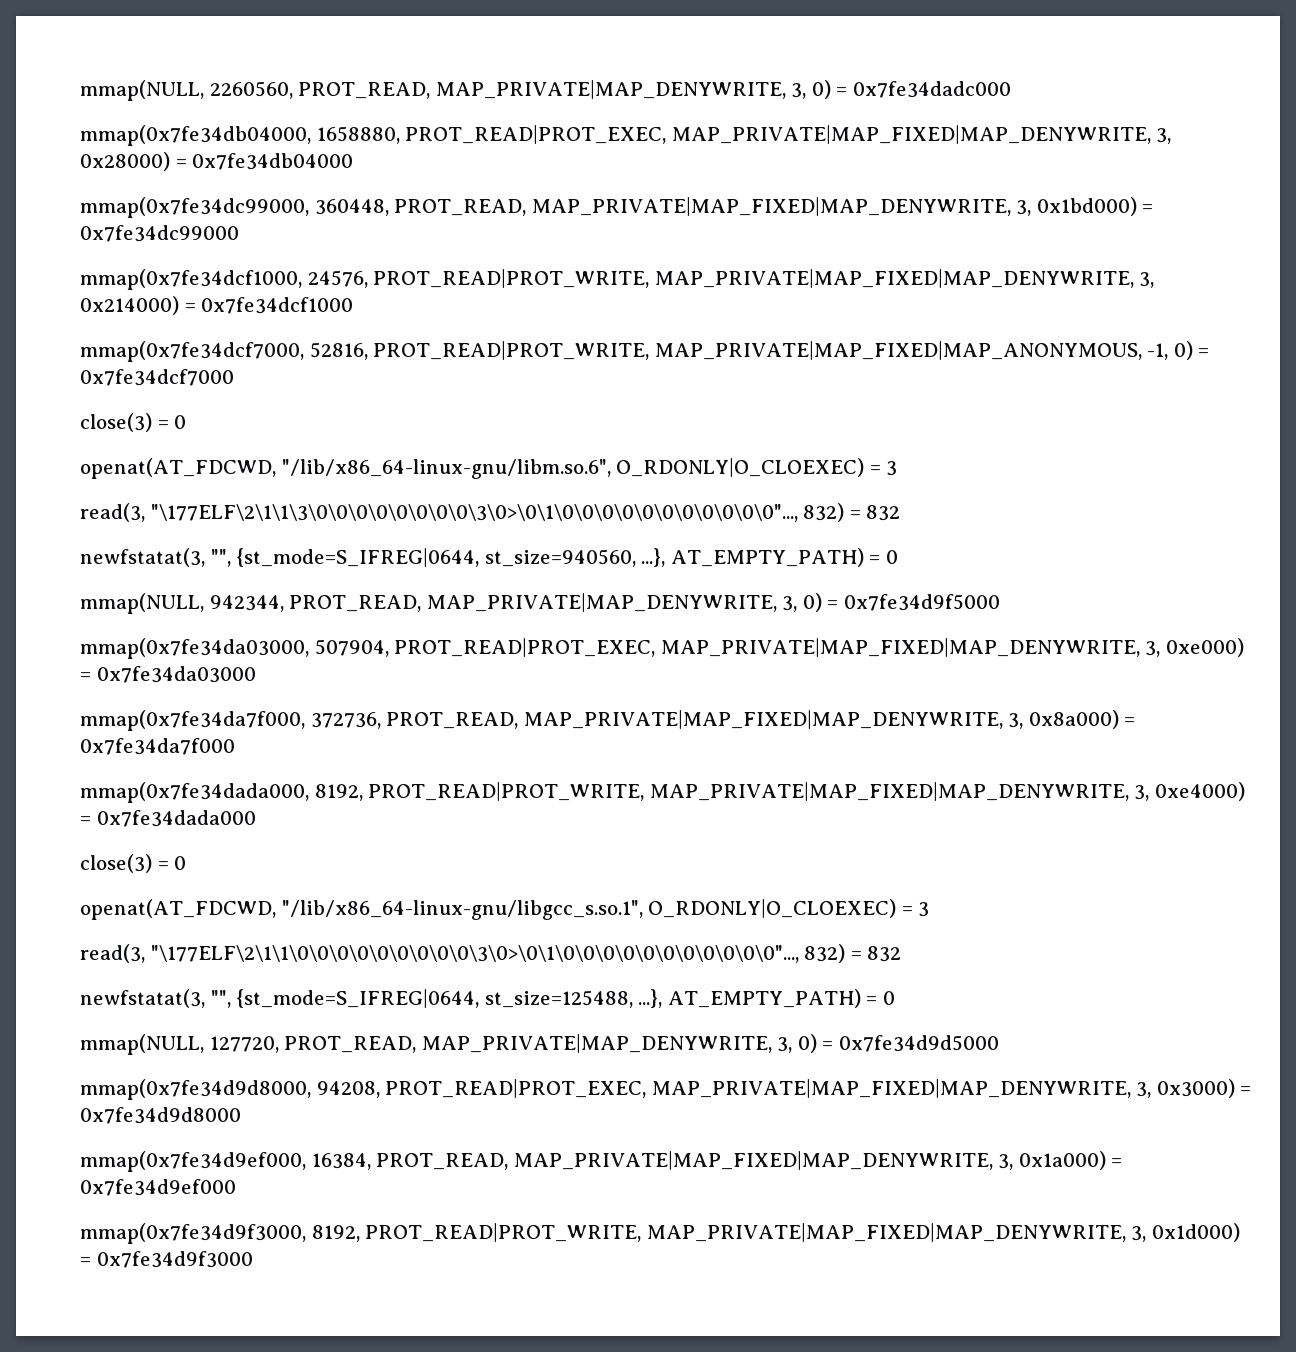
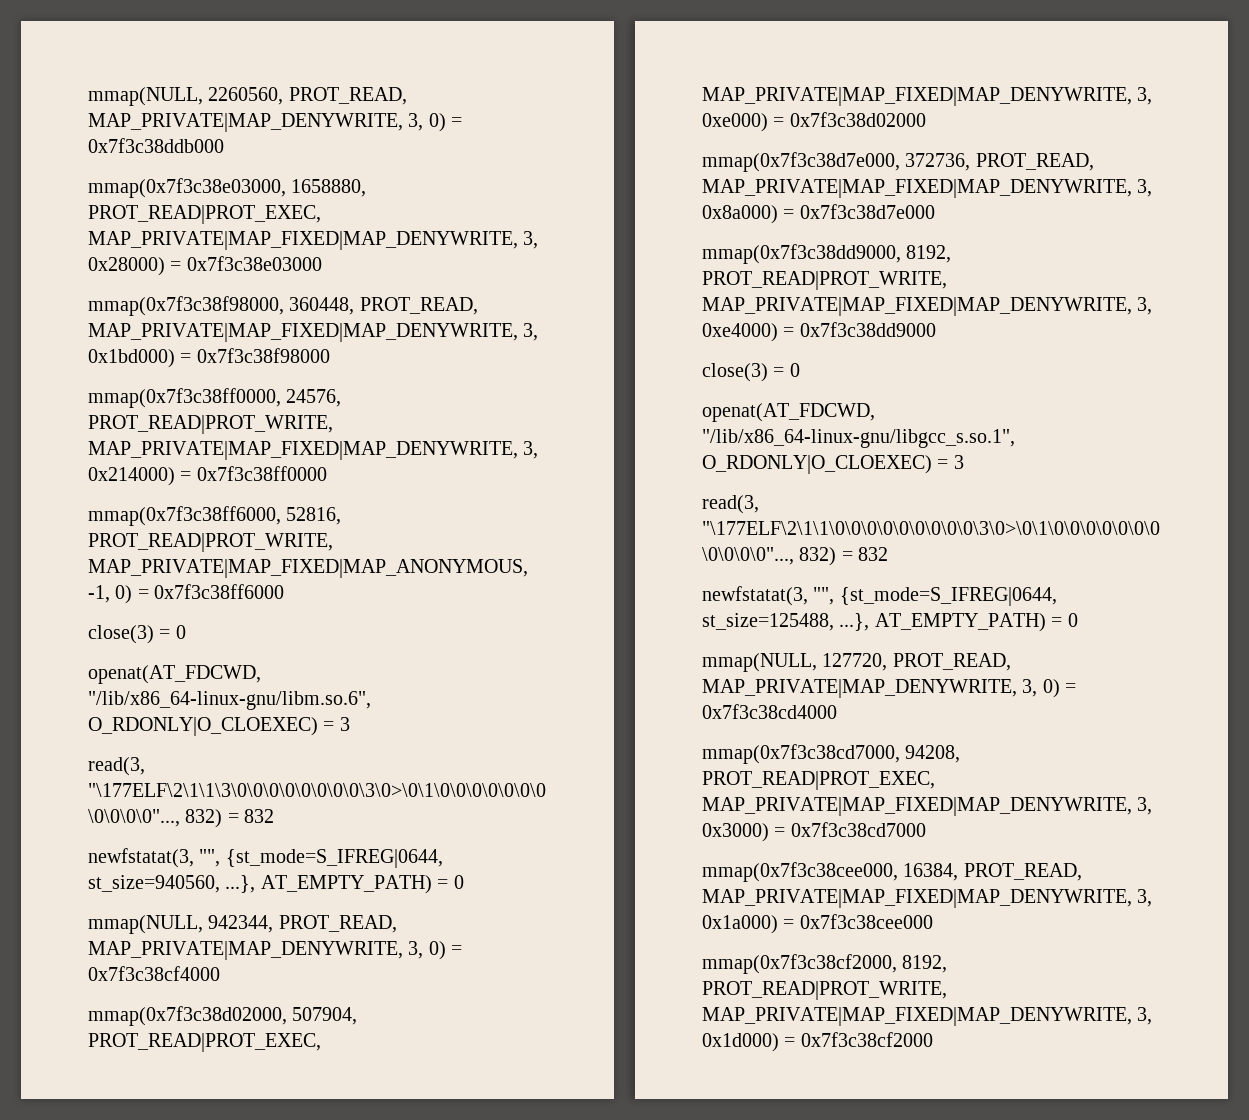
- mmap(NULL, 2260560, PROT_READ, MAP_PRIVATE|MAP_DENYWRITE, 3, 0) = 0x7fe34dadc000
- mmap(0x7fe34db04000, 1658880, PROT_READ|PROT_EXEC, MAP_PRIVATE|MAP_FIXED|MAP_DENYWRITE, 3, 0x28000) = 0x7fe34db04000
- mmap(0x7fe34dc99000, 360448, PROT_READ, MAP_PRIVATE|MAP_FIXED|MAP_DENYWRITE, 3, 0x1bd000) = 0x7fe34dc99000
- mmap(0x7fe34dcf1000, 24576, PROT_READ|PROT_WRITE, MAP_PRIVATE|MAP_FIXED|MAP_DENYWRITE, 3, 0x214000) = 0x7fe34dcf1000
- mmap(0x7fe34dcf7000, 52816, PROT_READ|PROT_WRITE, MAP_PRIVATE|MAP_FIXED|MAP_ANONYMOUS, -1, 0) = 0x7fe34dcf7000
+ mmap(NULL, 2260560, PROT_READ, MAP_PRIVATE|MAP_DENYWRITE, 3, 0) = 0x7f3c38ddb000
+ mmap(0x7f3c38e03000, 1658880, PROT_READ|PROT_EXEC, MAP_PRIVATE|MAP_FIXED|MAP_DENYWRITE, 3, 0x28000) = 0x7f3c38e03000
+ mmap(0x7f3c38f98000, 360448, PROT_READ, MAP_PRIVATE|MAP_FIXED|MAP_DENYWRITE, 3, 0x1bd000) = 0x7f3c38f98000
+ mmap(0x7f3c38ff0000, 24576, PROT_READ|PROT_WRITE, MAP_PRIVATE|MAP_FIXED|MAP_DENYWRITE, 3, 0x214000) = 0x7f3c38ff0000
+ mmap(0x7f3c38ff6000, 52816, PROT_READ|PROT_WRITE, MAP_PRIVATE|MAP_FIXED|MAP_ANONYMOUS, -1, 0) = 0x7f3c38ff6000
- mmap(NULL, 942344, PROT_READ, MAP_PRIVATE|MAP_DENYWRITE, 3, 0) = 0x7fe34d9f5000
- mmap(0x7fe34da03000, 507904, PROT_READ|PROT_EXEC, MAP_PRIVATE|MAP_FIXED|MAP_DENYWRITE, 3, 0xe000) = 0x7fe34da03000
- mmap(0x7fe34da7f000, 372736, PROT_READ, MAP_PRIVATE|MAP_FIXED|MAP_DENYWRITE, 3, 0x8a000) = 0x7fe34da7f000
- mmap(0x7fe34dada000, 8192, PROT_READ|PROT_WRITE, MAP_PRIVATE|MAP_FIXED|MAP_DENYWRITE, 3, 0xe4000) = 0x7fe34dada000
+ mmap(NULL, 942344, PROT_READ, MAP_PRIVATE|MAP_DENYWRITE, 3, 0) = 0x7f3c38cf4000
+ mmap(0x7f3c38d02000, 507904, PROT_READ|PROT_EXEC, MAP_PRIVATE|MAP_FIXED|MAP_DENYWRITE, 3, 0xe000) = 0x7f3c38d02000
+ mmap(0x7f3c38d7e000, 372736, PROT_READ, MAP_PRIVATE|MAP_FIXED|MAP_DENYWRITE, 3, 0x8a000) = 0x7f3c38d7e000
+ mmap(0x7f3c38dd9000, 8192, PROT_READ|PROT_WRITE, MAP_PRIVATE|MAP_FIXED|MAP_DENYWRITE, 3, 0xe4000) = 0x7f3c38dd9000
- mmap(NULL, 127720, PROT_READ, MAP_PRIVATE|MAP_DENYWRITE, 3, 0) = 0x7fe34d9d5000
- mmap(0x7fe34d9d8000, 94208, PROT_READ|PROT_EXEC, MAP_PRIVATE|MAP_FIXED|MAP_DENYWRITE, 3, 0x3000) = 0x7fe34d9d8000
- mmap(0x7fe34d9ef000, 16384, PROT_READ, MAP_PRIVATE|MAP_FIXED|MAP_DENYWRITE, 3, 0x1a000) = 0x7fe34d9ef000
- mmap(0x7fe34d9f3000, 8192, PROT_READ|PROT_WRITE, MAP_PRIVATE|MAP_FIXED|MAP_DENYWRITE, 3, 0x1d000) = 0x7fe34d9f3000
+ mmap(NULL, 127720, PROT_READ, MAP_PRIVATE|MAP_DENYWRITE, 3, 0) = 0x7f3c38cd4000
+ mmap(0x7f3c38cd7000, 94208, PROT_READ|PROT_EXEC, MAP_PRIVATE|MAP_FIXED|MAP_DENYWRITE, 3, 0x3000) = 0x7f3c38cd7000
+ mmap(0x7f3c38cee000, 16384, PROT_READ, MAP_PRIVATE|MAP_FIXED|MAP_DENYWRITE, 3, 0x1a000) = 0x7f3c38cee000
+ mmap(0x7f3c38cf2000, 8192, PROT_READ|PROT_WRITE, MAP_PRIVATE|MAP_FIXED|MAP_DENYWRITE, 3, 0x1d000) = 0x7f3c38cf2000

